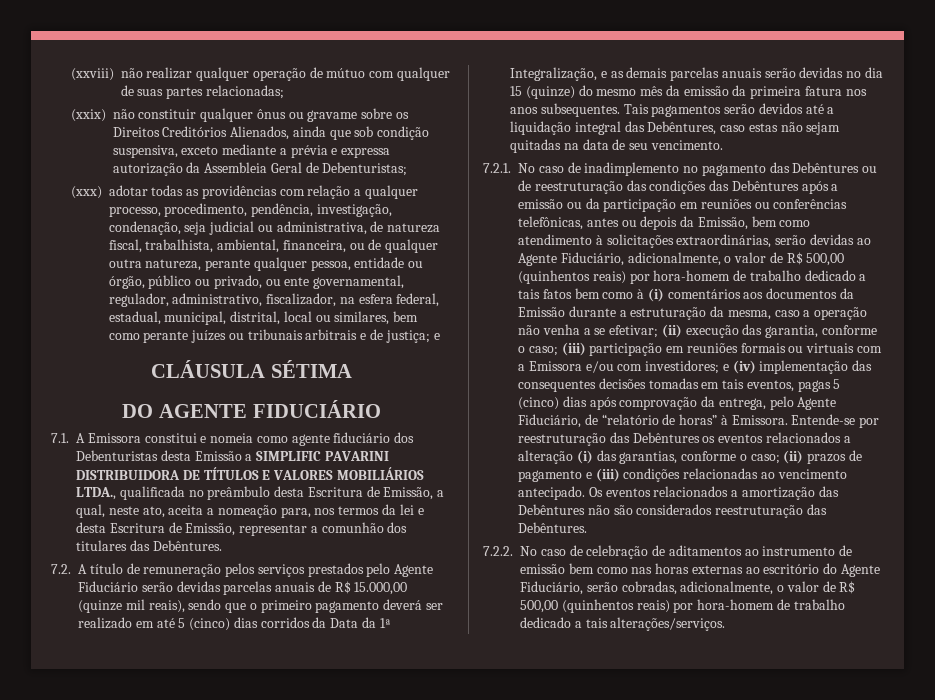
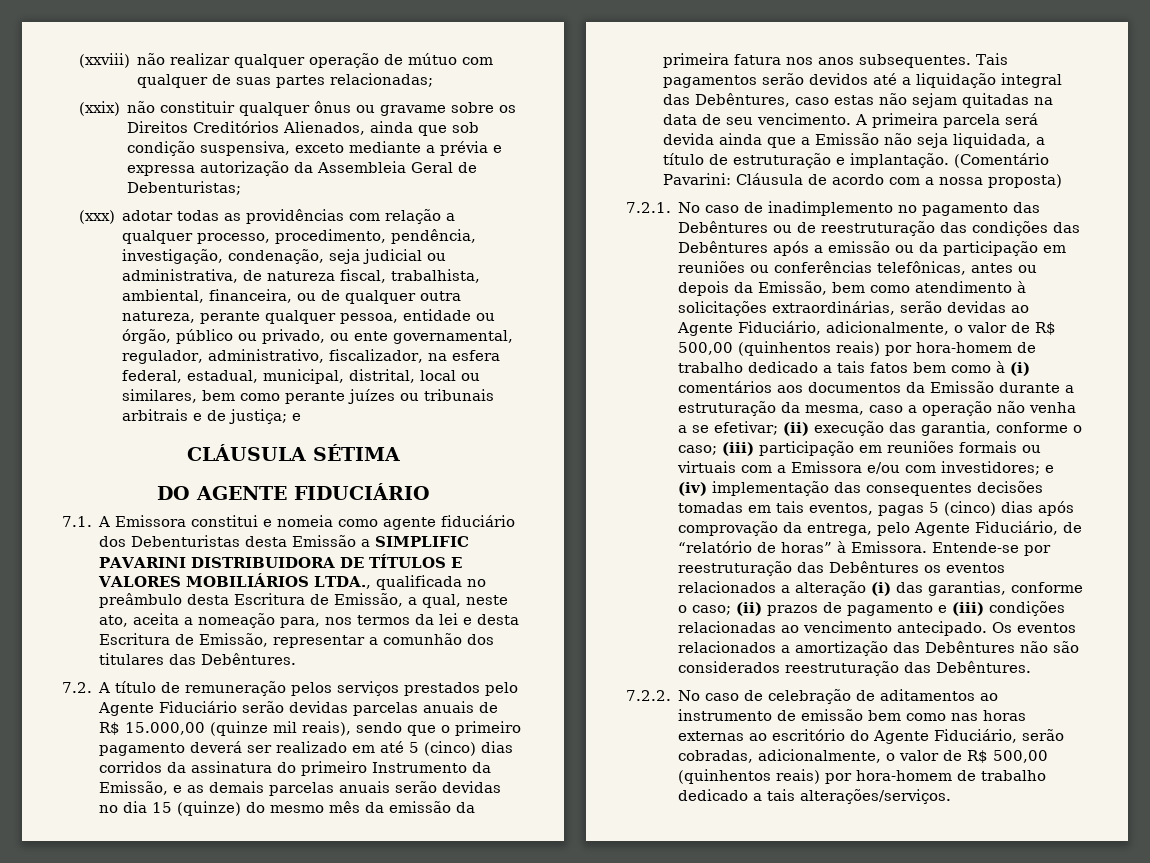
- 7.2. A título de remuneração pelos serviços prestados pelo Agente Fiduciário serão devidas parcelas anuais de R$ 15.000,00 (quinze mil reais), sendo que o primeiro pagamento deverá ser realizado em até 5 (cinco) dias corridos da Data da 1ª Integralização, e as demais parcelas anuais serão devidas no dia 15 (quinze) do mesmo mês da emissão da primeira fatura nos anos subsequentes.
+ 7.2. A título de remuneração pelos serviços prestados pelo Agente Fiduciário serão devidas parcelas anuais de R$ 15.000,00 (quinze mil reais), sendo que o primeiro pagamento deverá ser realizado em até 5 (cinco) dias corridos da assinatura do primeiro Instrumento da Emissão, e as demais parcelas anuais serão devidas no dia 15 (quinze) do mesmo mês da emissão da primeira fatura nos anos subsequentes.
+ A primeira parcela será devida ainda que a Emissão não seja liquidada, a título de estruturação e implantação. (Comentário Pavarini: Cláusula de acordo com a nossa proposta)

